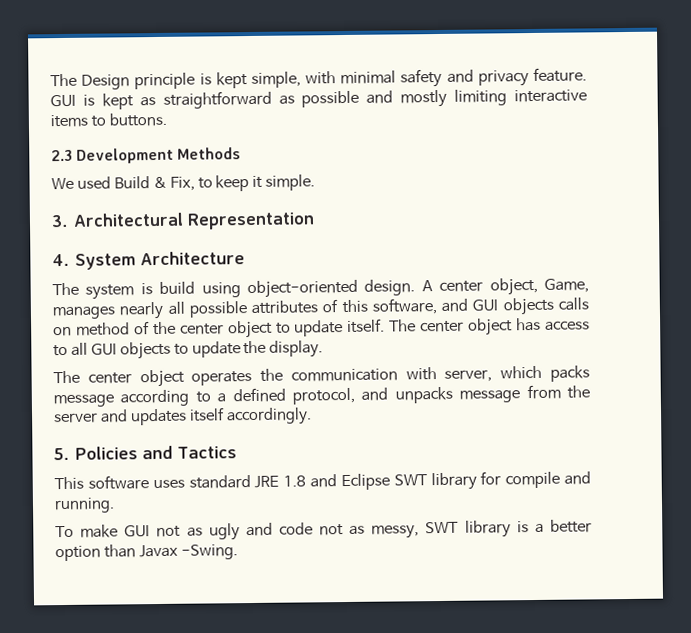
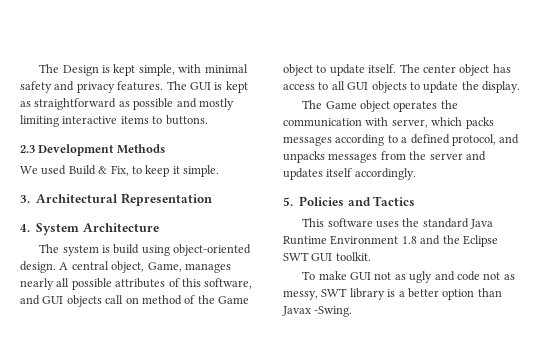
- The Design principle is kept simple, with minimal safety and privacy feature. GUI is kept as straightforward as possible and mostly limiting interactive items to buttons.
+ The Design is kept simple, with minimal safety and privacy features. The GUI is kept as straightforward as possible and mostly limiting interactive items to buttons.
- A center object, Game, manages nearly all possible attributes of this software, and GUI objects calls on method of the center object to update itself.
+ A central object, Game, manages nearly all possible attributes of this software, and GUI objects call on method of the Game object to update itself.
- The center object operates the communication with server, which packs message according to a defined protocol, and unpacks message from the server and updates itself accordingly.
+ The Game object operates the communication with server, which packs messages according to a defined protocol, and unpacks messages from the server and updates itself accordingly.
- This software uses standard JRE 1.8 and Eclipse SWT library for compile and running.
+ This software uses the standard Java Runtime Environment 1.8 and the Eclipse SWT GUI toolkit.

